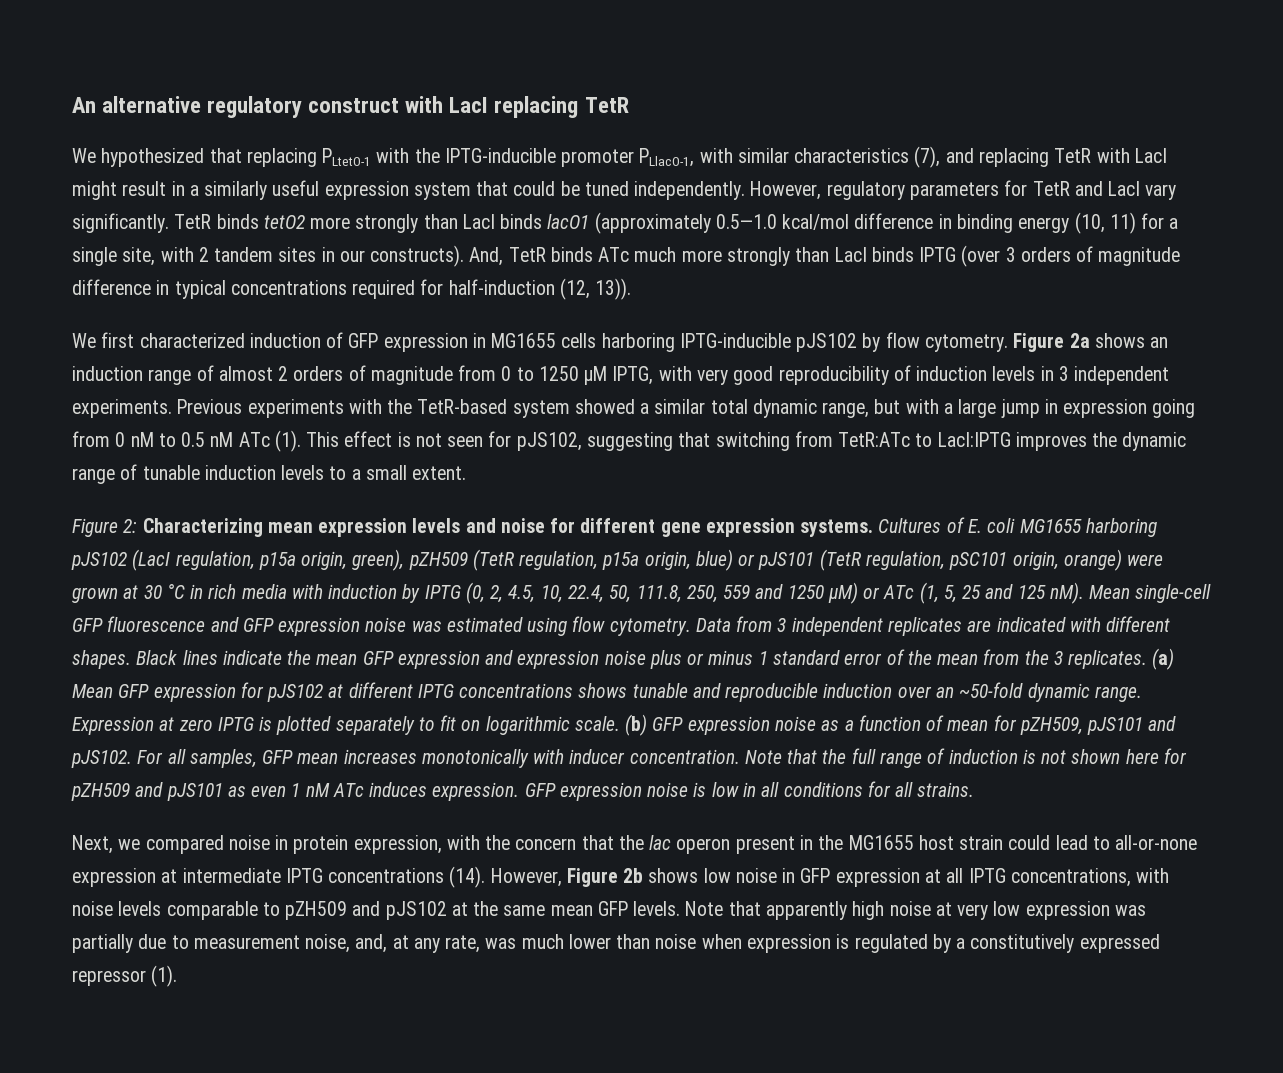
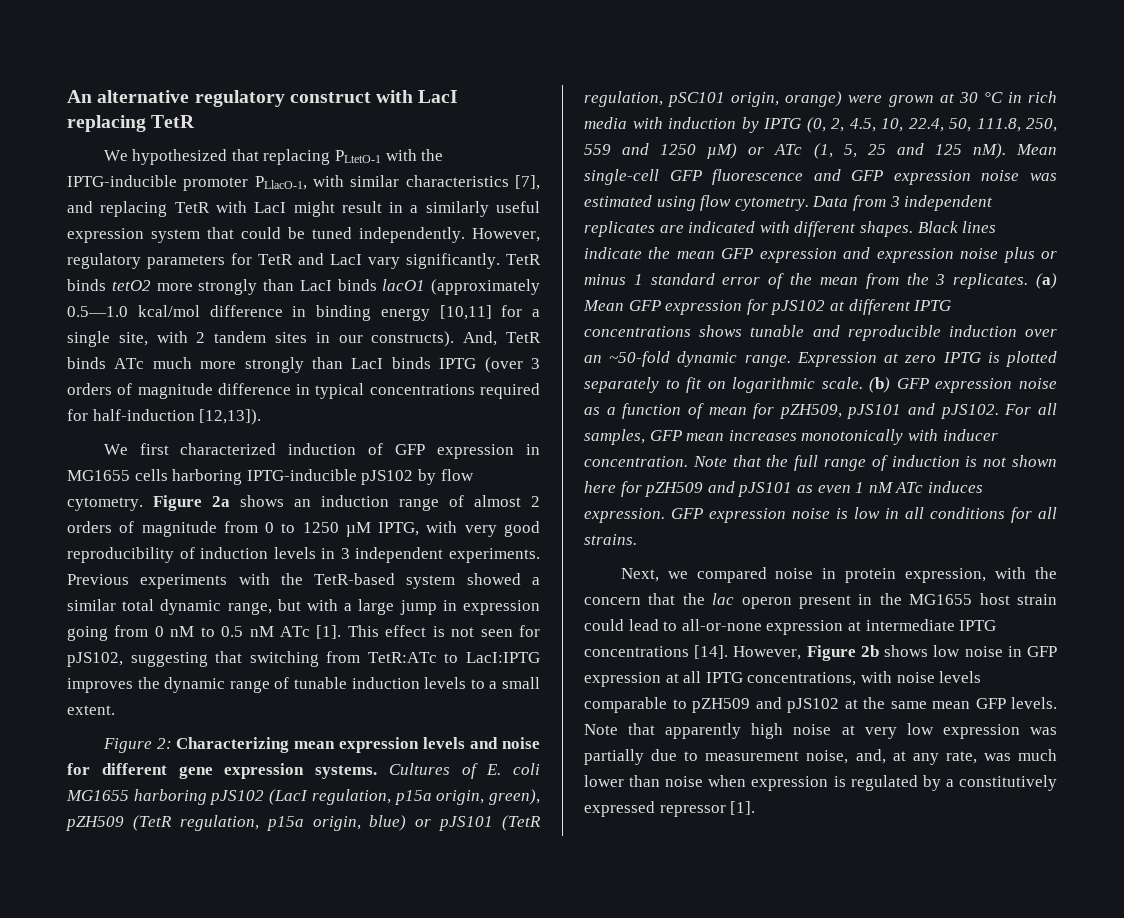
- We hypothesized that replacing PLtetO-1 with the IPTG-inducible promoter PLlacO-1, with similar characteristics (7), and replacing TetR with LacI might result in a similarly useful expression system that could be tuned independently.
+ We hypothesized that replacing PLtetO-1 with the IPTG-inducible promoter PLlacO-1, with similar characteristics [7], and replacing TetR with LacI might result in a similarly useful expression system that could be tuned independently.
- TetR binds tetO2 more strongly than LacI binds lacO1 (approximately 0.5—1.0 kcal/mol difference in binding energy (10, 11) for a single site, with 2 tandem sites in our constructs).
+ TetR binds tetO2 more strongly than LacI binds lacO1 (approximately 0.5—1.0 kcal/mol difference in binding energy [10,11] for a single site, with 2 tandem sites in our constructs).
- And, TetR binds ATc much more strongly than LacI binds IPTG (over 3 orders of magnitude difference in typical concentrations required for half-induction (12, 13)).
+ And, TetR binds ATc much more strongly than LacI binds IPTG (over 3 orders of magnitude difference in typical concentrations required for half-induction [12,13]).
- Previous experiments with the TetR-based system showed a similar total dynamic range, but with a large jump in expression going from 0 nM to 0.5 nM ATc (1).
+ Previous experiments with the TetR-based system showed a similar total dynamic range, but with a large jump in expression going from 0 nM to 0.5 nM ATc [1].
- Next, we compared noise in protein expression, with the concern that the lac operon present in the MG1655 host strain could lead to all-or-none expression at intermediate IPTG concentrations (14).
+ Next, we compared noise in protein expression, with the concern that the lac operon present in the MG1655 host strain could lead to all-or-none expression at intermediate IPTG concentrations [14].
- Note that apparently high noise at very low expression was partially due to measurement noise, and, at any rate, was much lower than noise when expression is regulated by a constitutively expressed repressor (1).
+ Note that apparently high noise at very low expression was partially due to measurement noise, and, at any rate, was much lower than noise when expression is regulated by a constitutively expressed repressor [1].

